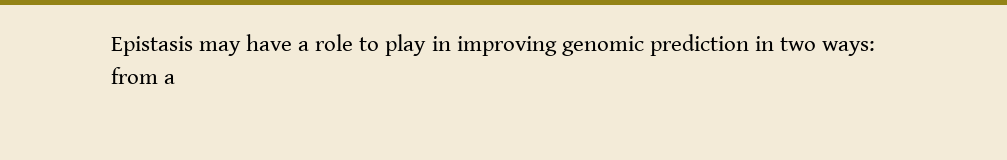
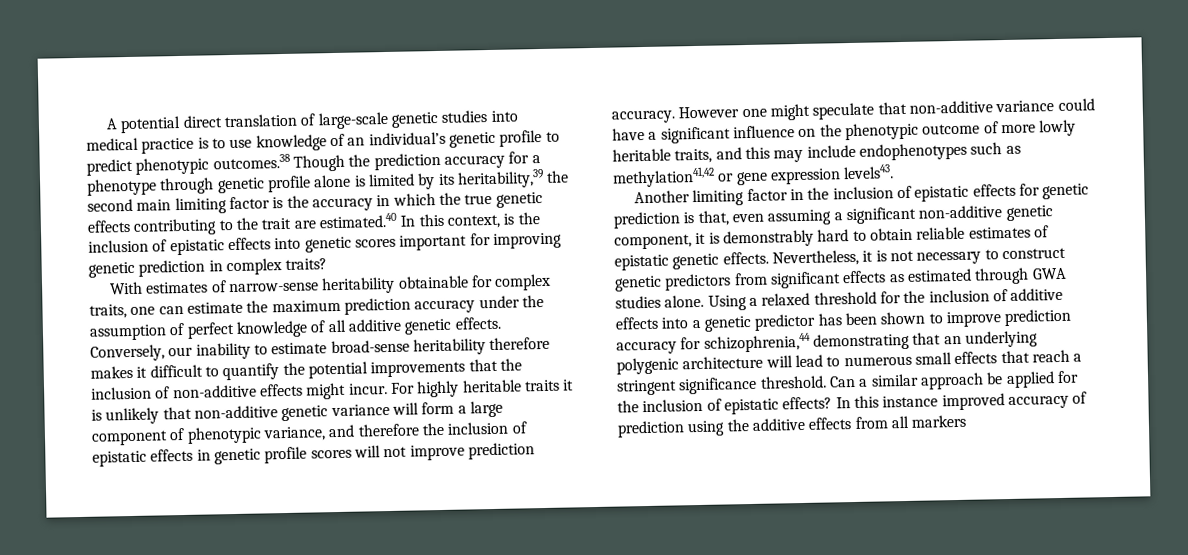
- Epistasis may have a role to play in improving genomic prediction in two ways: from a
+ A potential direct translation of large-scale genetic studies into medical practice is to use knowledge of an individual’s genetic profile to predict phenotypic outcomes.38 Though the prediction accuracy for a phenotype through genetic profile alone is limited by its heritability,39 the second main limiting factor is the accuracy in which the true genetic effects contributing to the trait are estimated.40 In this context, is the inclusion of epistatic effects into genetic scores important for improving genetic prediction in complex traits?
+ With estimates of narrow-sense heritability obtainable for complex traits, one can estimate the maximum prediction accuracy under the assumption of perfect knowledge of all additive genetic effects. Conversely, our inability to estimate broad-sense heritability therefore makes it difficult to quantify the potential improvements that the inclusion of non-additive effects might incur. For highly heritable traits it is unlikely that non-additive genetic variance will form a large component of phenotypic variance, and therefore the inclusion of epistatic effects in genetic profile scores will not improve prediction accuracy. However one might speculate that non-additive variance could have a significant influence on the phenotypic outcome of more lowly heritable traits, and this may include endophenotypes such as methylation41,42 or gene expression levels43.
+ Another limiting factor in the inclusion of epistatic effects for genetic prediction is that, even assuming a significant non-additive genetic component, it is demonstrably hard to obtain reliable estimates of epistatic genetic effects. Nevertheless, it is not necessary to construct genetic predictors from significant effects as estimated through GWA studies alone. Using a relaxed threshold for the inclusion of additive effects into a genetic predictor has been shown to improve prediction accuracy for schizophrenia,44 demonstrating that an underlying polygenic architecture will lead to numerous small effects that reach a stringent significance threshold. Can a similar approach be applied for the inclusion of epistatic effects? In this instance improved accuracy of prediction using the additive effects from all markers

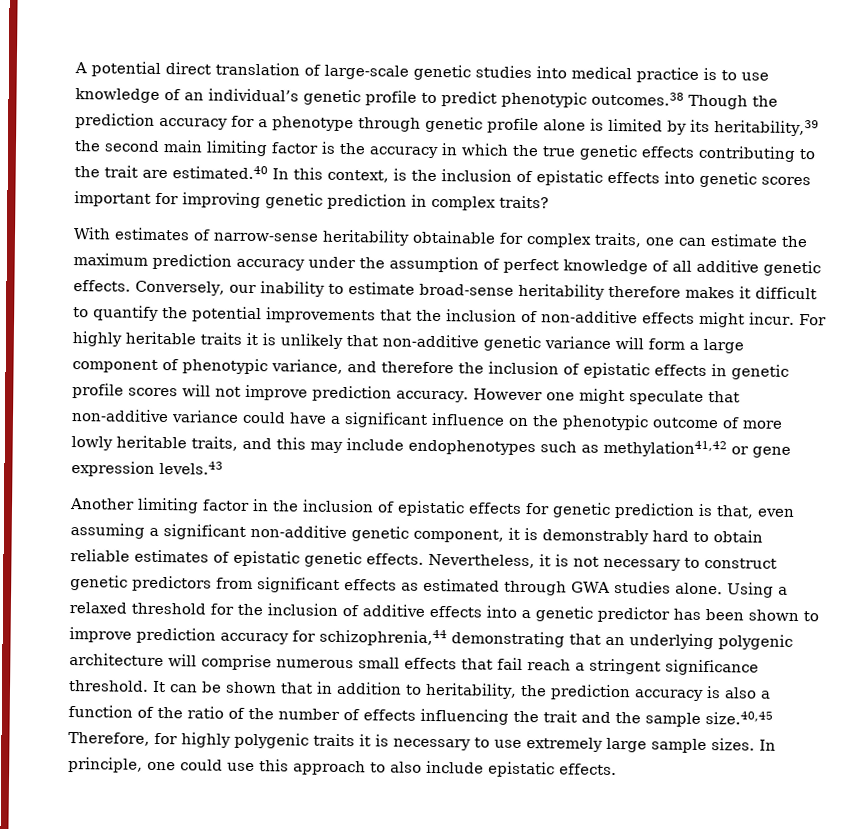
- However one might speculate that non-additive variance could have a significant influence on the phenotypic outcome of more lowly heritable traits, and this may include endophenotypes such as methylation41,42 or gene expression levels43.
+ However one might speculate that non-additive variance could have a significant influence on the phenotypic outcome of more lowly heritable traits, and this may include endophenotypes such as methylation41,42 or gene expression levels.43
- Using a relaxed threshold for the inclusion of additive effects into a genetic predictor has been shown to improve prediction accuracy for schizophrenia,44 demonstrating that an underlying polygenic architecture will lead to numerous small effects that reach a stringent significance threshold.
+ Using a relaxed threshold for the inclusion of additive effects into a genetic predictor has been shown to improve prediction accuracy for schizophrenia,44 demonstrating that an underlying polygenic architecture will comprise numerous small effects that fail reach a stringent significance threshold.
- Can a similar approach be applied for the inclusion of epistatic effects? In this instance improved accuracy of prediction using the additive effects from all markers
+ It can be shown that in addition to heritability, the prediction accuracy is also a function of the ratio of the number of effects influencing the trait and the sample size.40,45 Therefore, for highly polygenic traits it is necessary to use extremely large sample sizes. In principle, one could use this approach to also include epistatic effects.

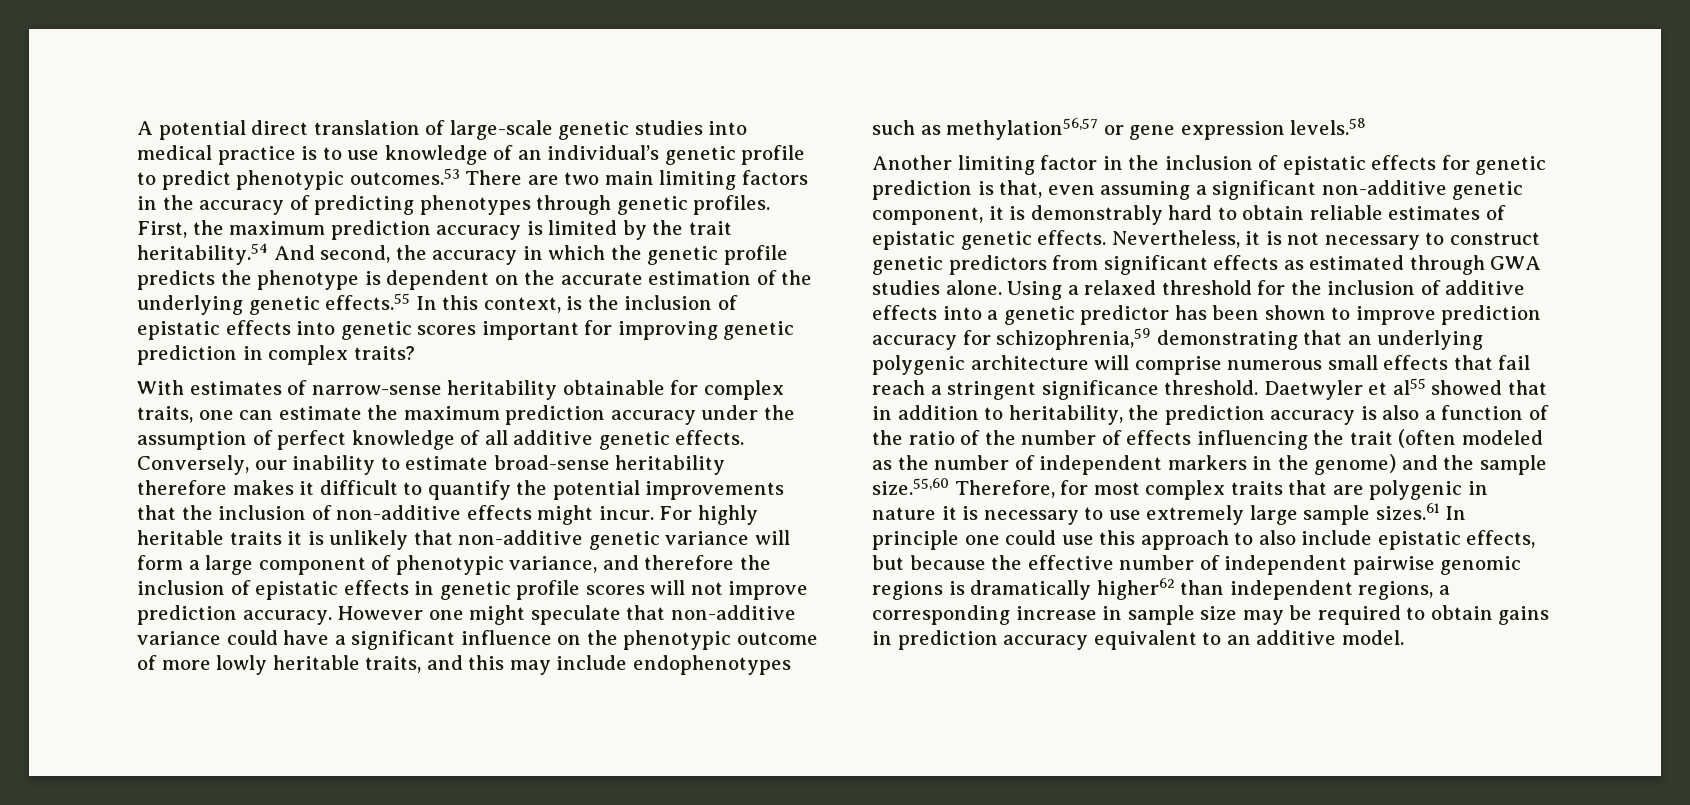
- A potential direct translation of large-scale genetic studies into medical practice is to use knowledge of an individual’s genetic profile to predict phenotypic outcomes.38 Though the prediction accuracy for a phenotype through genetic profile alone is limited by its heritability,39 the second main limiting factor is the accuracy in which the true genetic effects contributing to the trait are estimated.40 In this context, is the inclusion of epistatic effects into genetic scores important for improving genetic prediction in complex traits?
+ A potential direct translation of large-scale genetic studies into medical practice is to use knowledge of an individual’s genetic profile to predict phenotypic outcomes.53 There are two main limiting factors in the accuracy of predicting phenotypes through genetic profiles. First, the maximum prediction accuracy is limited by the trait heritability.54 And second, the accuracy in which the genetic profile predicts the phenotype is dependent on the accurate estimation of the underlying genetic effects.55 In this context, is the inclusion of epistatic effects into genetic scores important for improving genetic prediction in complex traits?
- However one might speculate that non-additive variance could have a significant influence on the phenotypic outcome of more lowly heritable traits, and this may include endophenotypes such as methylation41,42 or gene expression levels.43
+ However one might speculate that non-additive variance could have a significant influence on the phenotypic outcome of more lowly heritable traits, and this may include endophenotypes such as methylation56,57 or gene expression levels.58
- Using a relaxed threshold for the inclusion of additive effects into a genetic predictor has been shown to improve prediction accuracy for schizophrenia,44 demonstrating that an underlying polygenic architecture will comprise numerous small effects that fail reach a stringent significance threshold.
+ Using a relaxed threshold for the inclusion of additive effects into a genetic predictor has been shown to improve prediction accuracy for schizophrenia,59 demonstrating that an underlying polygenic architecture will comprise numerous small effects that fail reach a stringent significance threshold.
- It can be shown that in addition to heritability, the prediction accuracy is also a function of the ratio of the number of effects influencing the trait and the sample size.40,45 Therefore, for highly polygenic traits it is necessary to use extremely large sample sizes. In principle, one could use this approach to also include epistatic effects.
+ Daetwyler et al55 showed that in addition to heritability, the prediction accuracy is also a function of the ratio of the number of effects influencing the trait (often modeled as the number of independent markers in the genome) and the sample size.55,60 Therefore, for most complex traits that are polygenic in nature it is necessary to use extremely large sample sizes.61 In principle one could use this approach to also include epistatic effects, but because the effective number of independent pairwise genomic regions is dramatically higher62 than independent regions, a corresponding increase in sample size may be required to obtain gains in prediction accuracy equivalent to an additive model.

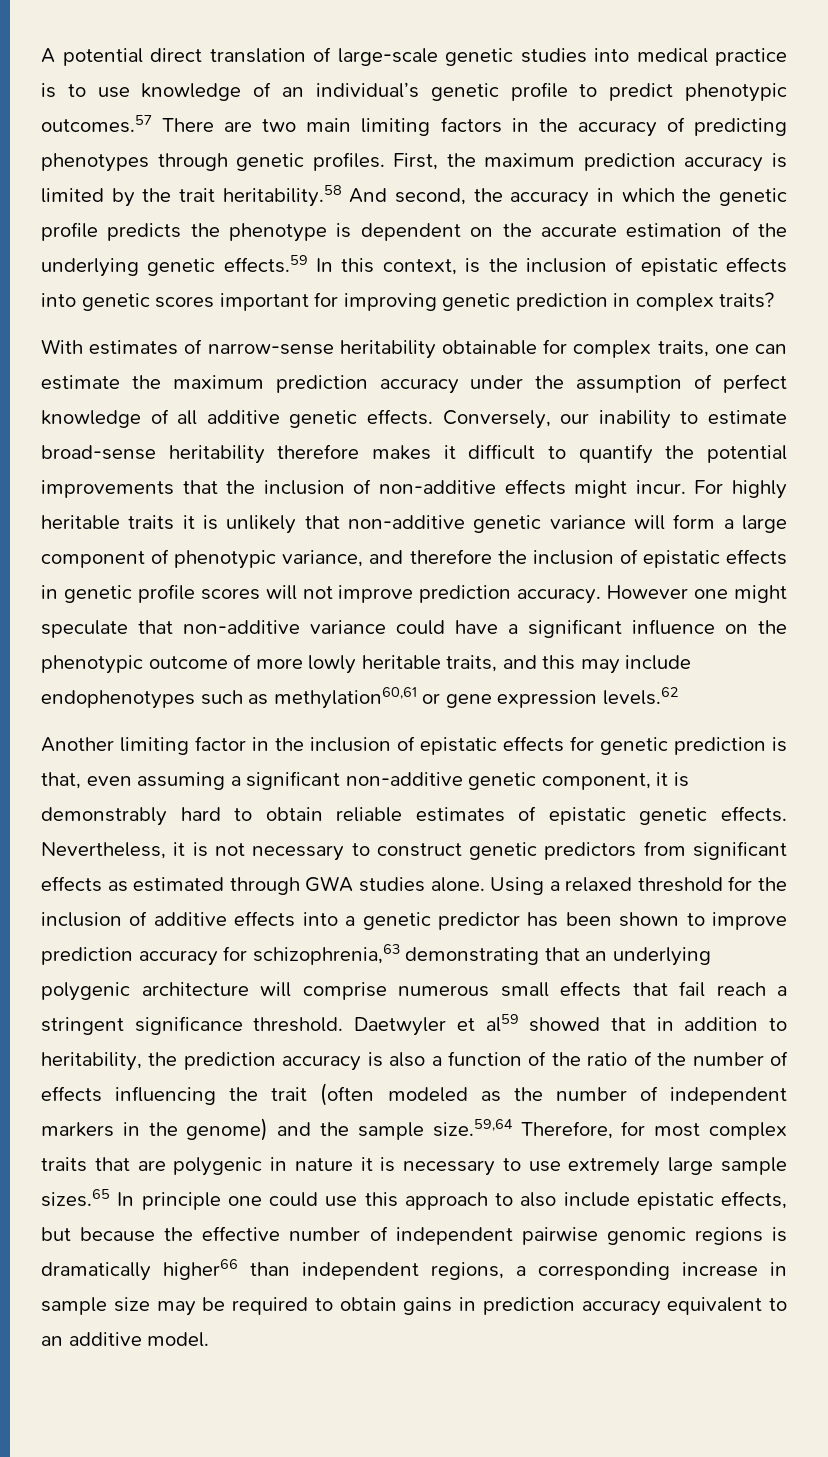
- A potential direct translation of large-scale genetic studies into medical practice is to use knowledge of an individual’s genetic profile to predict phenotypic outcomes.53 There are two main limiting factors in the accuracy of predicting phenotypes through genetic profiles.
+ A potential direct translation of large-scale genetic studies into medical practice is to use knowledge of an individual’s genetic profile to predict phenotypic outcomes.57 There are two main limiting factors in the accuracy of predicting phenotypes through genetic profiles.
- First, the maximum prediction accuracy is limited by the trait heritability.54 And second, the accuracy in which the genetic profile predicts the phenotype is dependent on the accurate estimation of the underlying genetic effects.55 In this context, is the inclusion of epistatic effects into genetic scores important for improving genetic prediction in complex traits?
+ First, the maximum prediction accuracy is limited by the trait heritability.58 And second, the accuracy in which the genetic profile predicts the phenotype is dependent on the accurate estimation of the underlying genetic effects.59 In this context, is the inclusion of epistatic effects into genetic scores important for improving genetic prediction in complex traits?
- However one might speculate that non-additive variance could have a significant influence on the phenotypic outcome of more lowly heritable traits, and this may include endophenotypes such as methylation56,57 or gene expression levels.58
+ However one might speculate that non-additive variance could have a significant influence on the phenotypic outcome of more lowly heritable traits, and this may include endophenotypes such as methylation60,61 or gene expression levels.62
- Using a relaxed threshold for the inclusion of additive effects into a genetic predictor has been shown to improve prediction accuracy for schizophrenia,59 demonstrating that an underlying polygenic architecture will comprise numerous small effects that fail reach a stringent significance threshold.
+ Using a relaxed threshold for the inclusion of additive effects into a genetic predictor has been shown to improve prediction accuracy for schizophrenia,63 demonstrating that an underlying polygenic architecture will comprise numerous small effects that fail reach a stringent significance threshold.
- Daetwyler et al55 showed that in addition to heritability, the prediction accuracy is also a function of the ratio of the number of effects influencing the trait (often modeled as the number of independent markers in the genome) and the sample size.55,60 Therefore, for most complex traits that are polygenic in nature it is necessary to use extremely large sample sizes.61 In principle one could use this approach to also include epistatic effects, but because the effective number of independent pairwise genomic regions is dramatically higher62 than independent regions, a corresponding increase in sample size may be required to obtain gains in prediction accuracy equivalent to an additive model.
+ Daetwyler et al59 showed that in addition to heritability, the prediction accuracy is also a function of the ratio of the number of effects influencing the trait (often modeled as the number of independent markers in the genome) and the sample size.59,64 Therefore, for most complex traits that are polygenic in nature it is necessary to use extremely large sample sizes.65 In principle one could use this approach to also include epistatic effects, but because the effective number of independent pairwise genomic regions is dramatically higher66 than independent regions, a corresponding increase in sample size may be required to obtain gains in prediction accuracy equivalent to an additive model.

